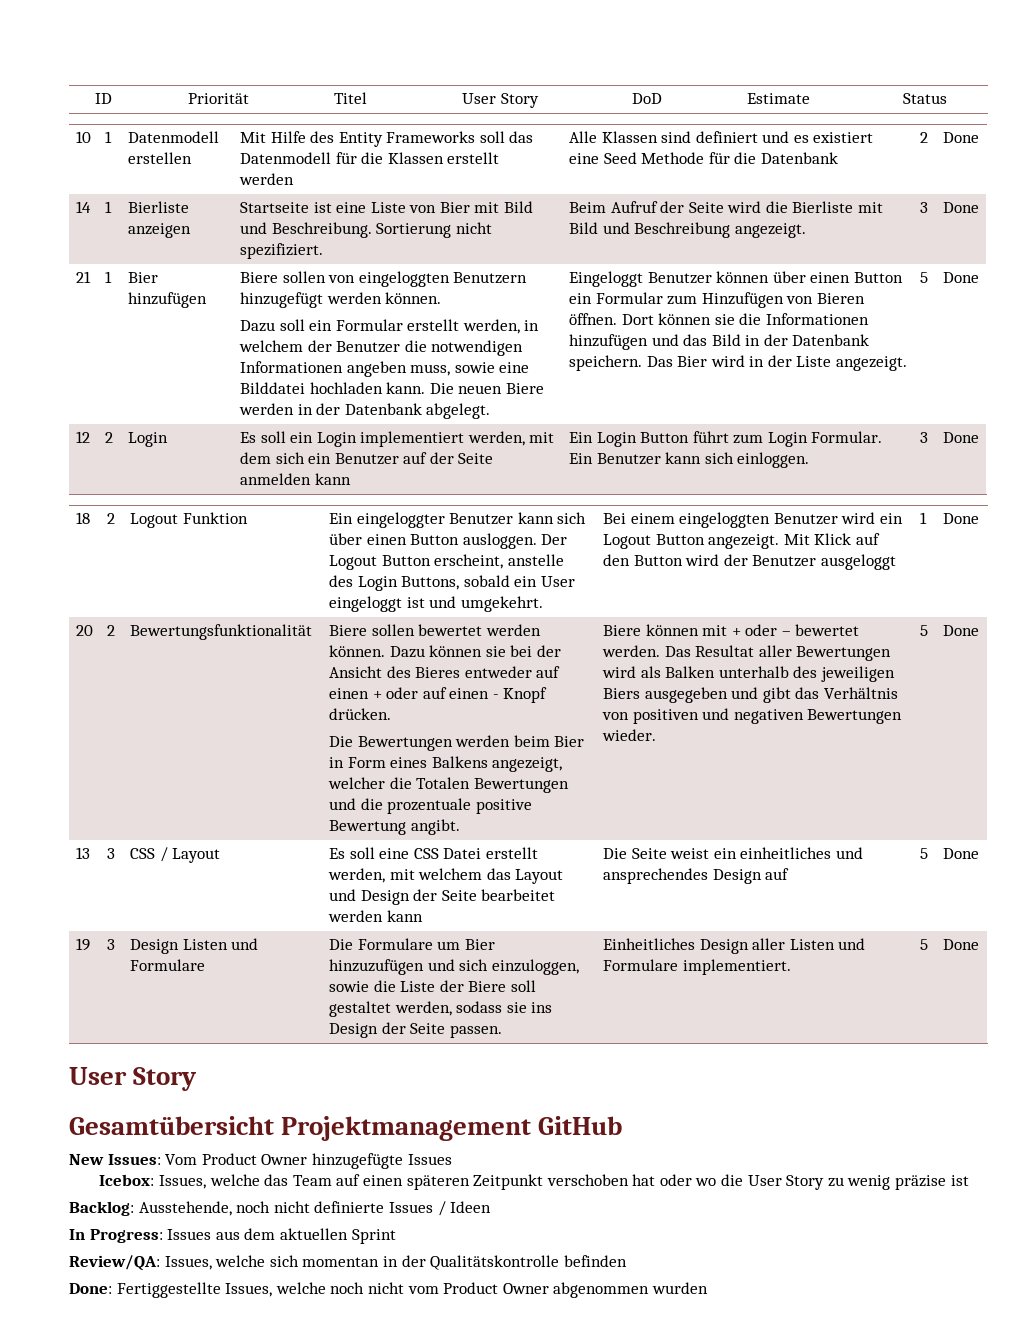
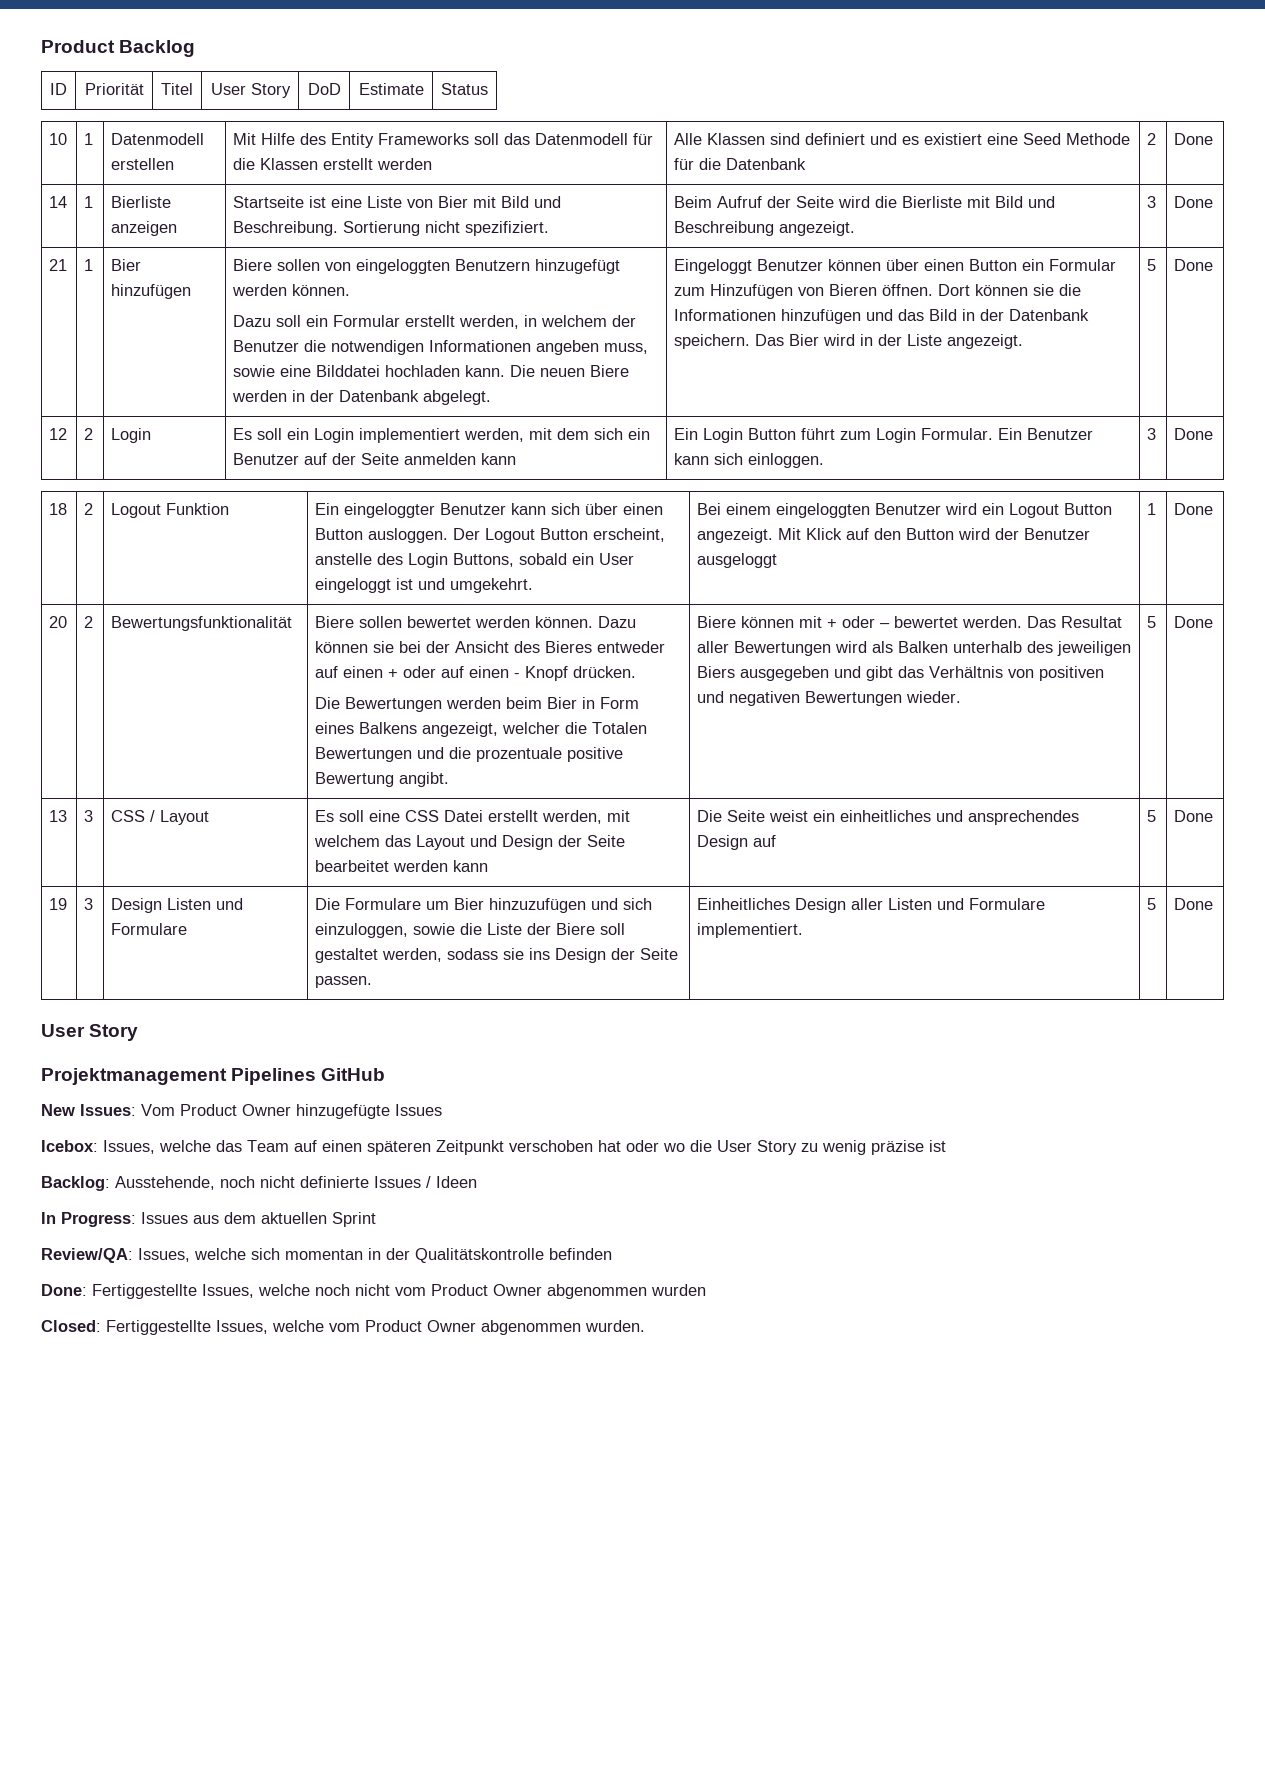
+ Product Backlog
- Gesamtübersicht Projektmanagement GitHub
+ Projektmanagement Pipelines GitHub
+ Closed: Fertiggestellte Issues, welche vom Product Owner abgenommen wurden.

